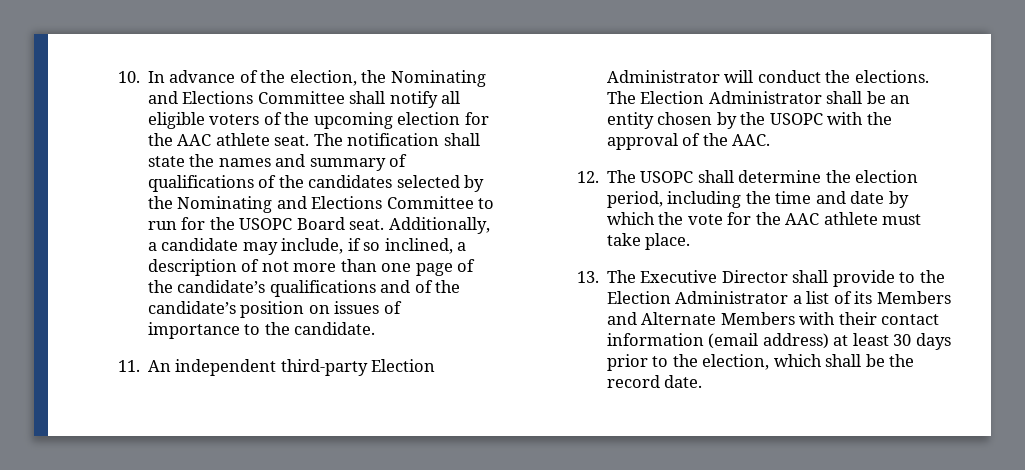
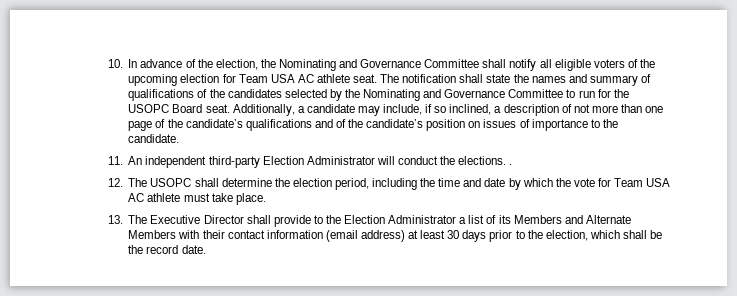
- 10. In advance of the election, the Nominating and Elections Committee shall notify all eligible voters of the upcoming election for the AAC athlete seat.
+ 10. In advance of the election, the Nominating and Governance Committee shall notify all eligible voters of the upcoming election for Team USA AC athlete seat.
- The notification shall state the names and summary of qualifications of the candidates selected by the Nominating and Elections Committee to run for the USOPC Board seat.
+ The notification shall state the names and summary of qualifications of the candidates selected by the Nominating and Governance Committee to run for the USOPC Board seat.
- 11. An independent third-party Election Administrator will conduct the elections. The Election Administrator shall be an entity chosen by the USOPC with the approval of the AAC.
+ 11. An independent third-party Election Administrator will conduct the elections. .
- 12. The USOPC shall determine the election period, including the time and date by which the vote for the AAC athlete must take place.
+ 12. The USOPC shall determine the election period, including the time and date by which the vote for Team USA AC athlete must take place.

